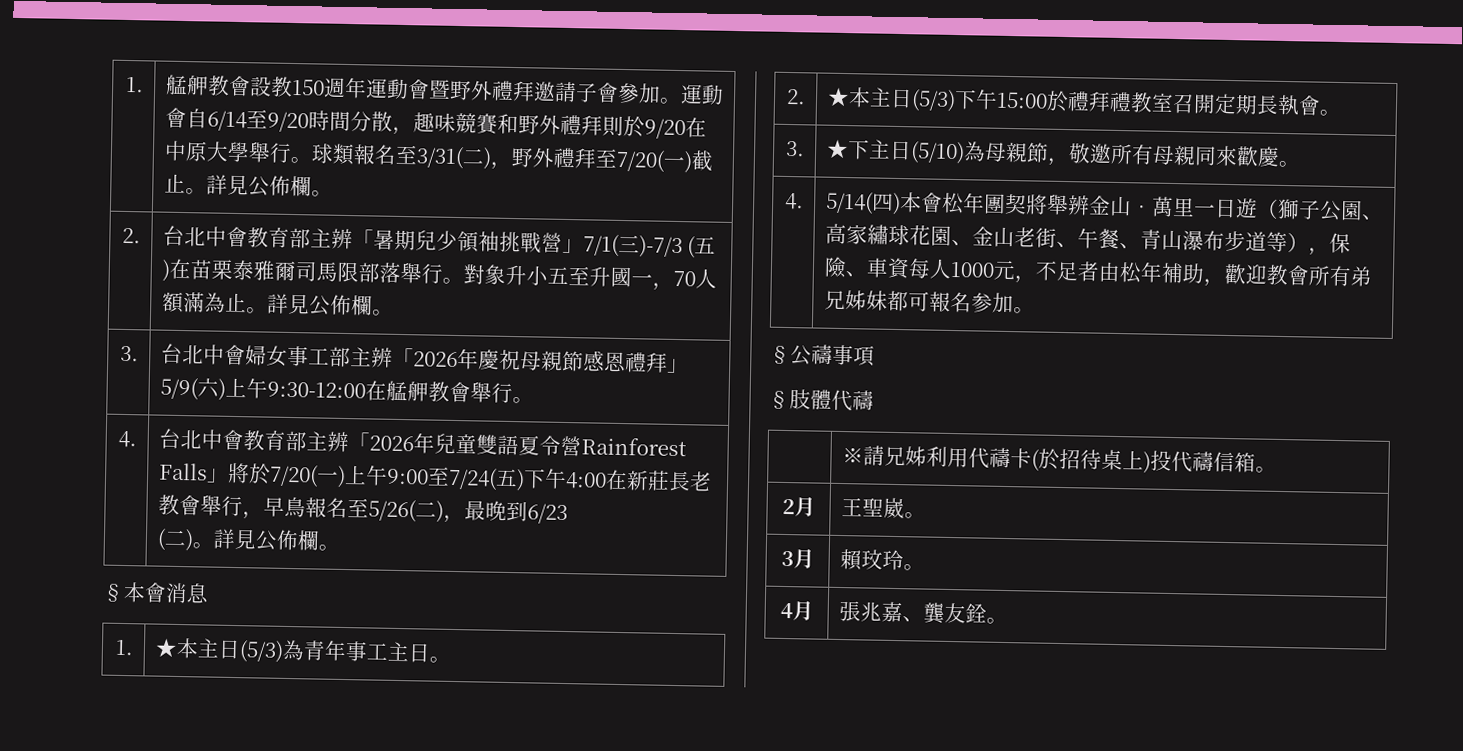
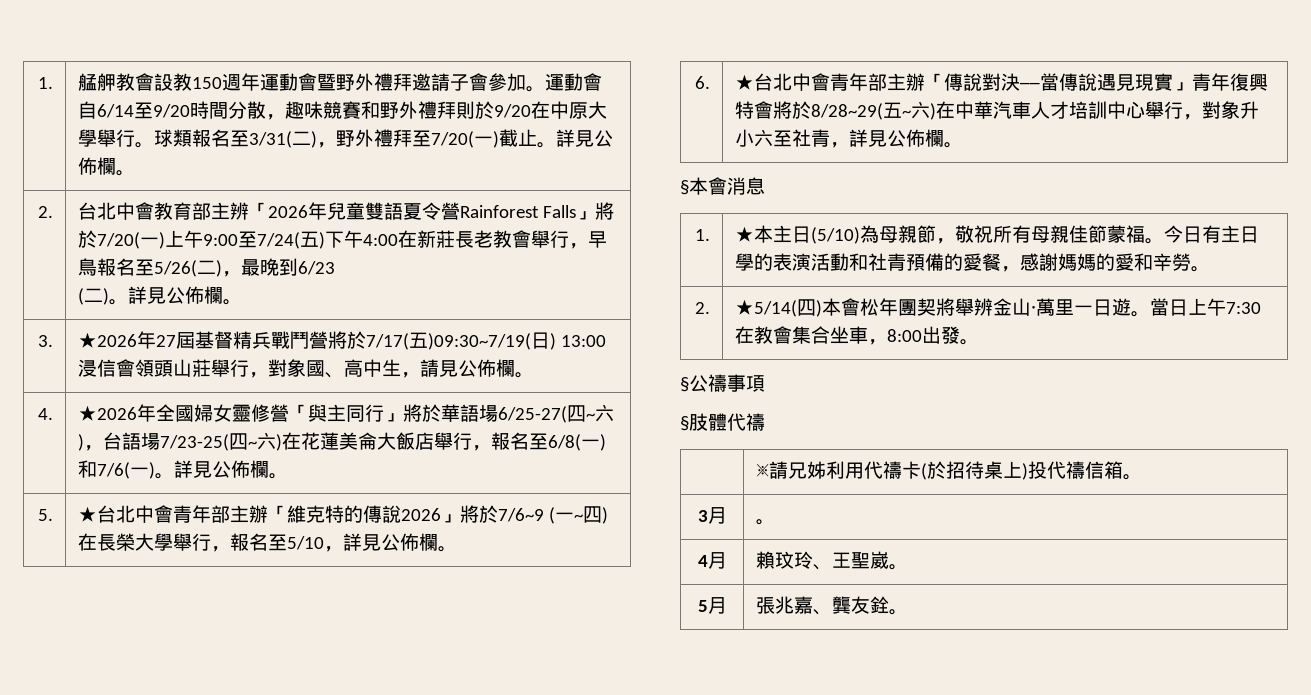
- 台北中會教育部主辨「暑期兒少領袖挑戰營」7/1(三)-7/3 (五)在苗栗泰雅爾司馬限部落舉行。對象升小五至升國一，70人額滿為止。詳見公佈欄。
- 3. | 台北中會婦女事工部主辨「2026年慶祝母親節感恩禮拜」5/9(六)上午9:30-12:00在艋舺教會舉行。
- 4.
+ 3. | ★2026年27屆基督精兵戰鬥營將於7/17(五)09:30~7/19(日) 13:00浸信會領頭山莊舉行，對象國、高中生，請見公佈欄。
+ 4. | ★2026年全國婦女靈修營「與主同行」將於華語場6/25-27(四~六)，台語場7/23-25(四~六)在花蓮美侖大飯店舉行，報名至6/8(一)和7/6(一)。詳見公佈欄。
+ 5. | ★台北中會青年部主辦「維克特的傳說2026」將於7/6~9 (一~四)在長榮大學舉行，報名至5/10，詳見公佈欄。
+ 6. | ★台北中會青年部主辦「傳說對決──當傳說遇見現實」青年復興特會將於8/28~29(五~六)在中華汽車人才培訓中心舉行，對象升小六至社青，詳見公佈欄。
- 1. | ★本主日(5/3)為青年事工主日。
- 2. | ★本主日(5/3)下午15:00於禮拜禮教室召開定期長執會。
- 3. | ★下主日(5/10)為母親節，敬邀所有母親同來歡慶。
- 4. | 5/14(四)本會松年團契將舉辨金山‧萬里一日遊（獅子公園、高家繡球花園、金山老街、午餐、青山瀑布步道等），保險、車資每人1000元，不足者由松年補助，歡迎教會所有弟兄姊妹都可報名参加。
+ 1. | ★本主日(5/10)為母親節，敬祝所有母親佳節蒙福。今日有主日學的表演活動和社青預備的愛餐，感謝媽媽的愛和辛勞。
+ 2. | ★5/14(四)本會松年團契將舉辨金山‧萬里一日遊。當日上午7:30在教會集合坐車，8:00出發。
- 2月 | 王聖崴。
- 3月 | 賴玟玲。
- 4月 | 張兆嘉、龔友銓。
+ 3月 | 。
+ 4月 | 賴玟玲、王聖崴。
+ 5月 | 張兆嘉、龔友銓。

